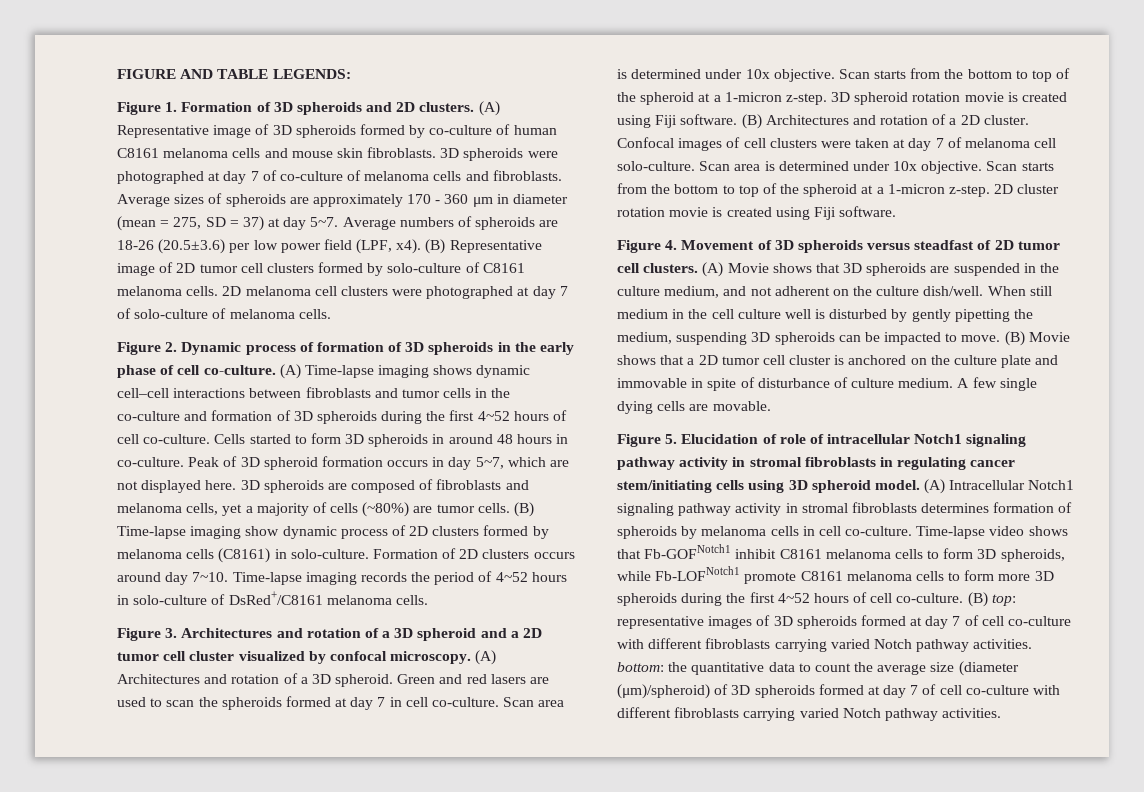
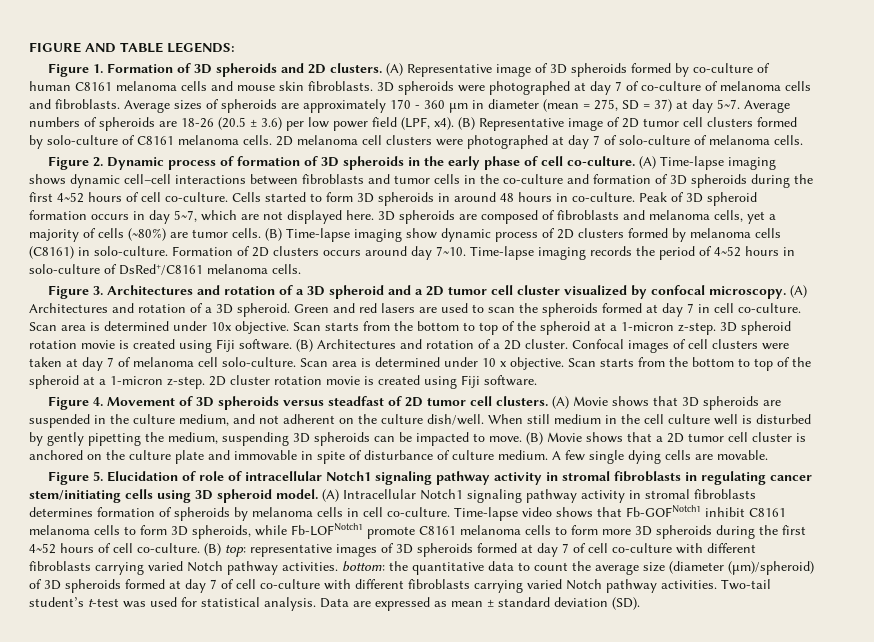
- Average numbers of spheroids are 18-26 (20.5±3.6) per low power field (LPF, x4).
+ Average numbers of spheroids are 18-26 (20.5 ± 3.6) per low power field (LPF, x4).
- Confocal images of cell clusters were taken at day 7 of melanoma cell solo-culture. Scan area is determined under 10x objective.
+ Confocal images of cell clusters were taken at day 7 of melanoma cell solo-culture. Scan area is determined under 10 x objective.
+ Two-tail student’s t-test was used for statistical analysis. Data are expressed as mean ± standard deviation (SD).

